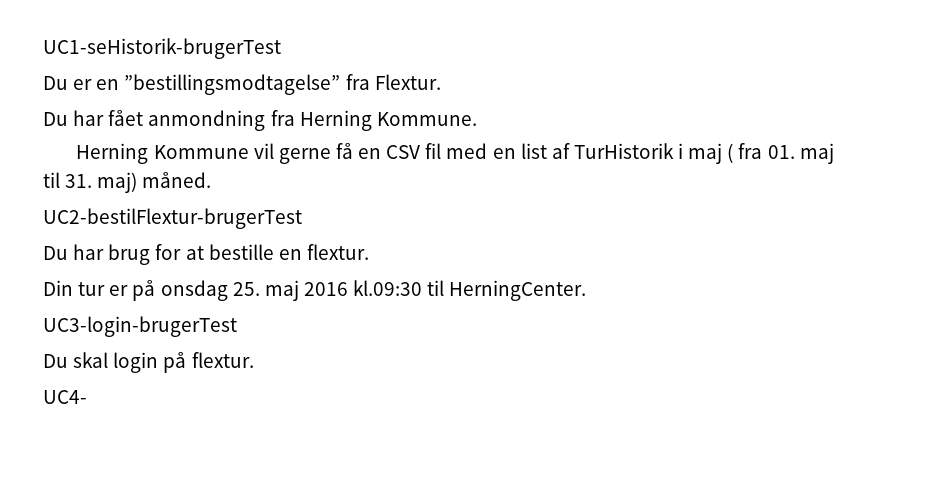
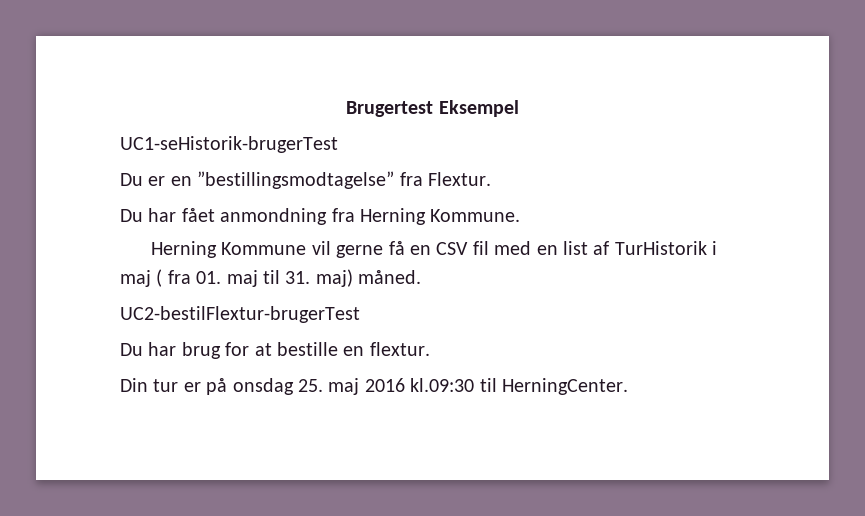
+ Brugertest Eksempel
- UC3-login-brugerTest
- Du skal login på flextur.
- UC4-

